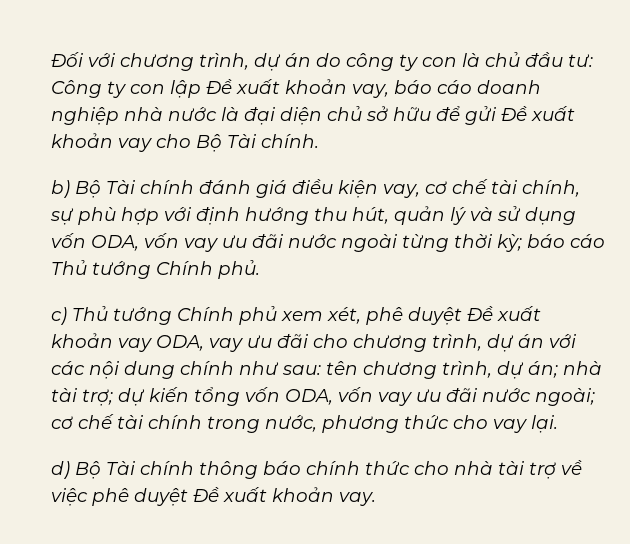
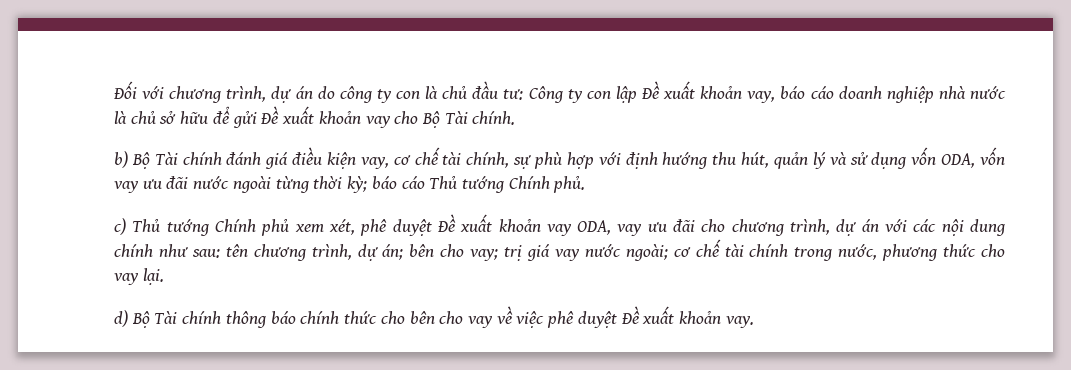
- Đối với chương trình, dự án do công ty con là chủ đầu tư: Công ty con lập Đề xuất khoản vay, báo cáo doanh nghiệp nhà nước là đại diện chủ sở hữu để gửi Đề xuất khoản vay cho Bộ Tài chính.
+ Đối với chương trình, dự án do công ty con là chủ đầu tư: Công ty con lập Đề xuất khoản vay, báo cáo doanh nghiệp nhà nước là chủ sở hữu để gửi Đề xuất khoản vay cho Bộ Tài chính.
- c) Thủ tướng Chính phủ xem xét, phê duyệt Đề xuất khoản vay ODA, vay ưu đãi cho chương trình, dự án với các nội dung chính như sau: tên chương trình, dự án; nhà tài trợ; dự kiến tổng vốn ODA, vốn vay ưu đãi nước ngoài; cơ chế tài chính trong nước, phương thức cho vay lại.
+ c) Thủ tướng Chính phủ xem xét, phê duyệt Đề xuất khoản vay ODA, vay ưu đãi cho chương trình, dự án với các nội dung chính như sau: tên chương trình, dự án; bên cho vay; trị giá vay nước ngoài; cơ chế tài chính trong nước, phương thức cho vay lại.
- d) Bộ Tài chính thông báo chính thức cho nhà tài trợ về việc phê duyệt Đề xuất khoản vay.
+ d) Bộ Tài chính thông báo chính thức cho bên cho vay về việc phê duyệt Đề xuất khoản vay.

